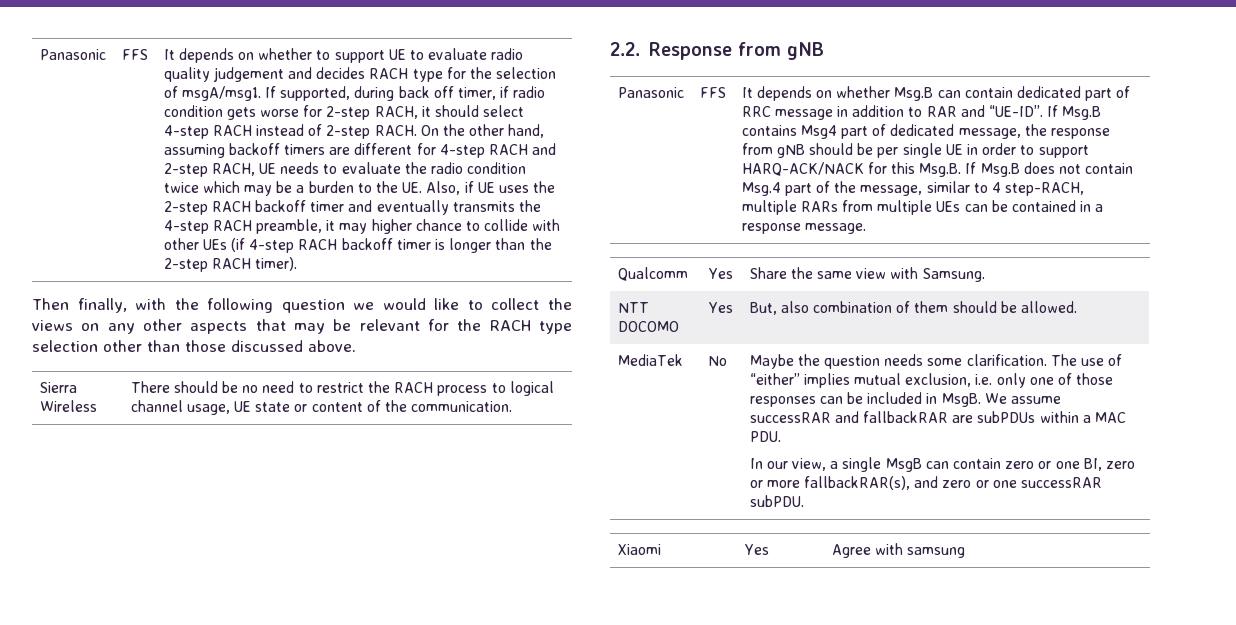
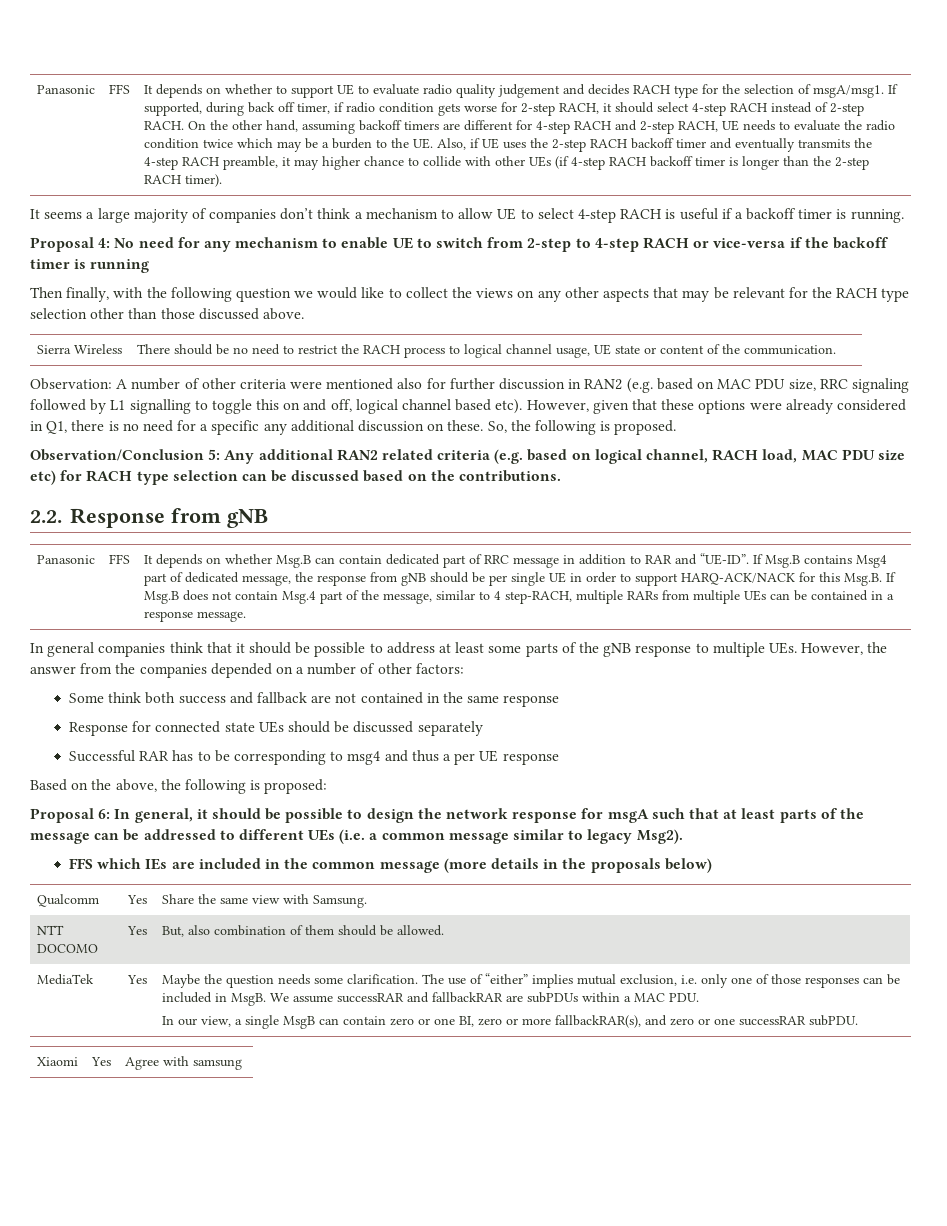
+ It seems a large majority of companies don’t think a mechanism to allow UE to select 4-step RACH is useful if a backoff timer is running.
+ Proposal 4: No need for any mechanism to enable UE to switch from 2-step to 4-step RACH or vice-versa if the backoff timer is running
+ Observation: A number of other criteria were mentioned also for further discussion in RAN2 (e.g. based on MAC PDU size, RRC signaling followed by L1 signalling to toggle this on and off, logical channel based etc). However, given that these options were already considered in Q1, there is no need for a specific any additional discussion on these. So, the following is proposed.
+ Observation/Conclusion 5: Any additional RAN2 related criteria (e.g. based on logical channel, RACH load, MAC PDU size etc) for RACH type selection can be discussed based on the contributions.
+ In general companies think that it should be possible to address at least some parts of the gNB response to multiple UEs. However, the answer from the companies depended on a number of other factors:
+ Some think both success and fallback are not contained in the same response
+ Response for connected state UEs should be discussed separately
+ Successful RAR has to be corresponding to msg4 and thus a per UE response
+ Based on the above, the following is proposed:
+ Proposal 6: In general, it should be possible to design the network response for msgA such that at least parts of the message can be addressed to different UEs (i.e. a common message similar to legacy Msg2).
+ FFS which IEs are included in the common message (more details in the proposals below)
- MediaTek | No
+ MediaTek | Yes

